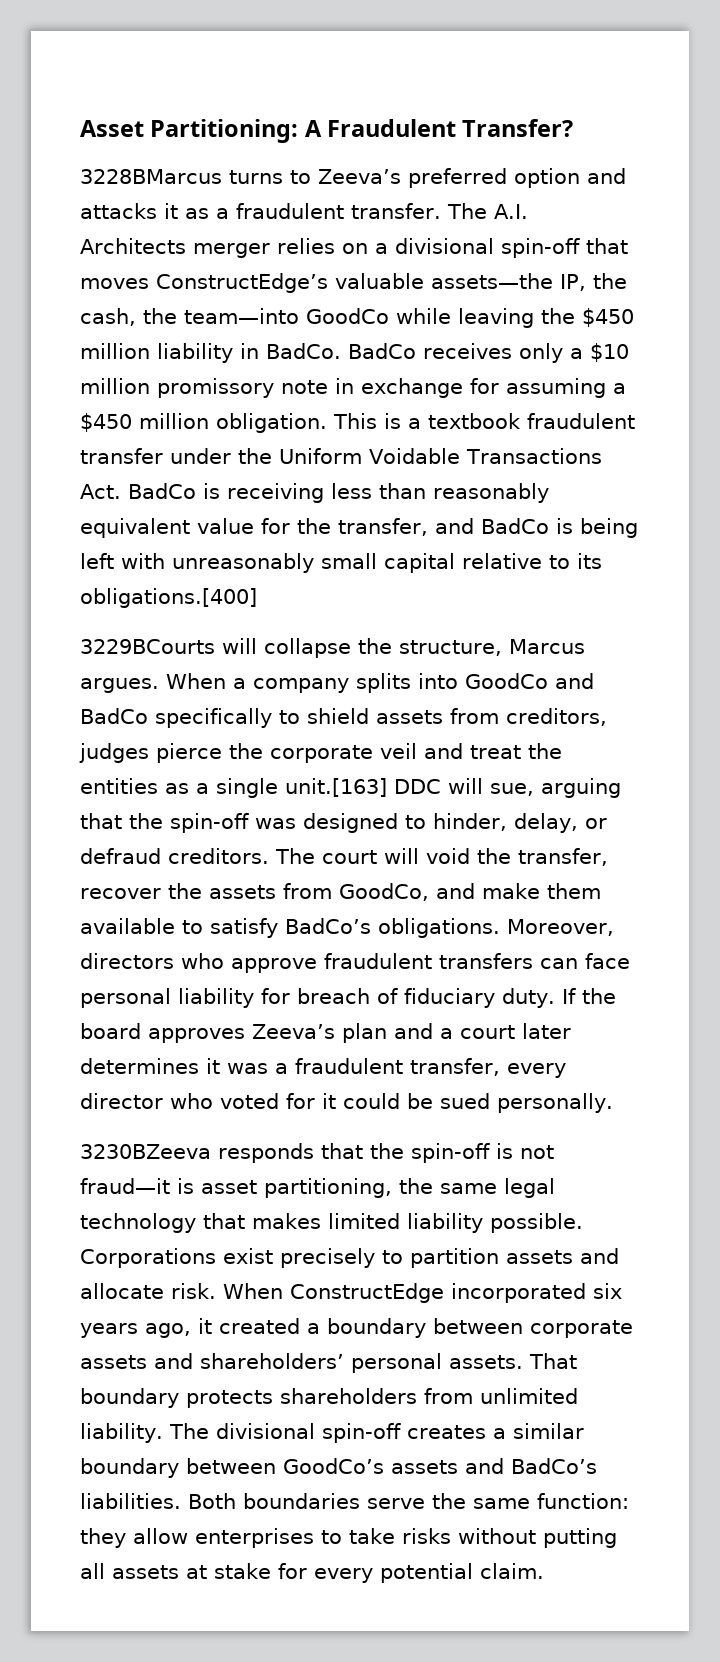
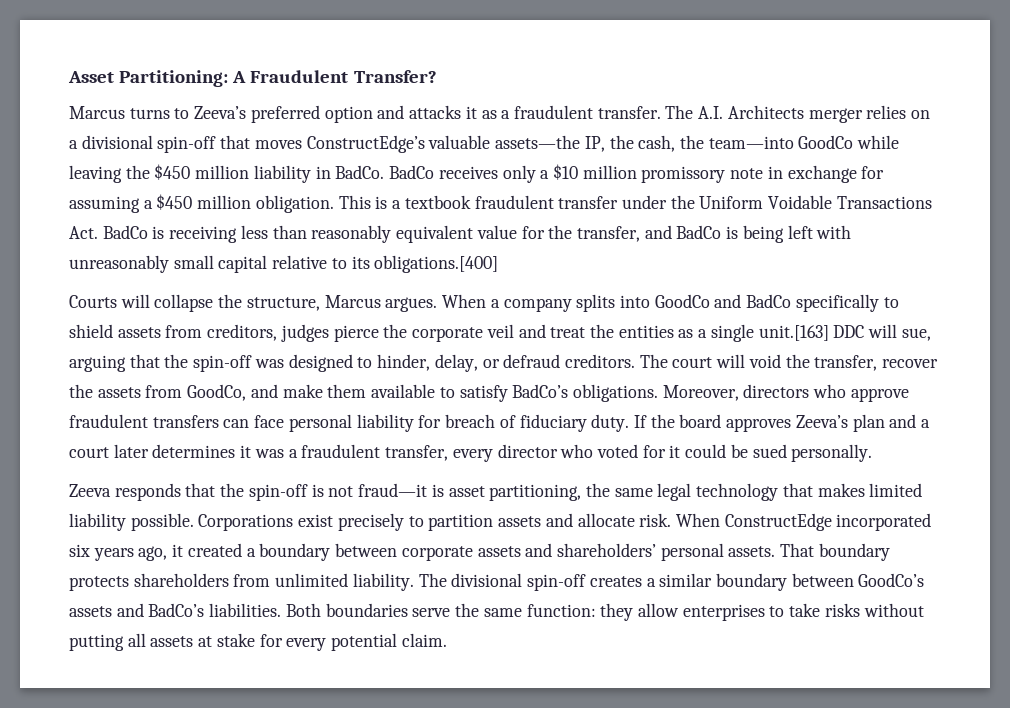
- 3228BMarcus turns to Zeeva’s preferred option and attacks it as a fraudulent transfer.
+ Marcus turns to Zeeva’s preferred option and attacks it as a fraudulent transfer.
- 3229BCourts will collapse the structure, Marcus argues.
+ Courts will collapse the structure, Marcus argues.
- 3230BZeeva responds that the spin-off is not fraud—it is asset partitioning, the same legal technology that makes limited liability possible.
+ Zeeva responds that the spin-off is not fraud—it is asset partitioning, the same legal technology that makes limited liability possible.

